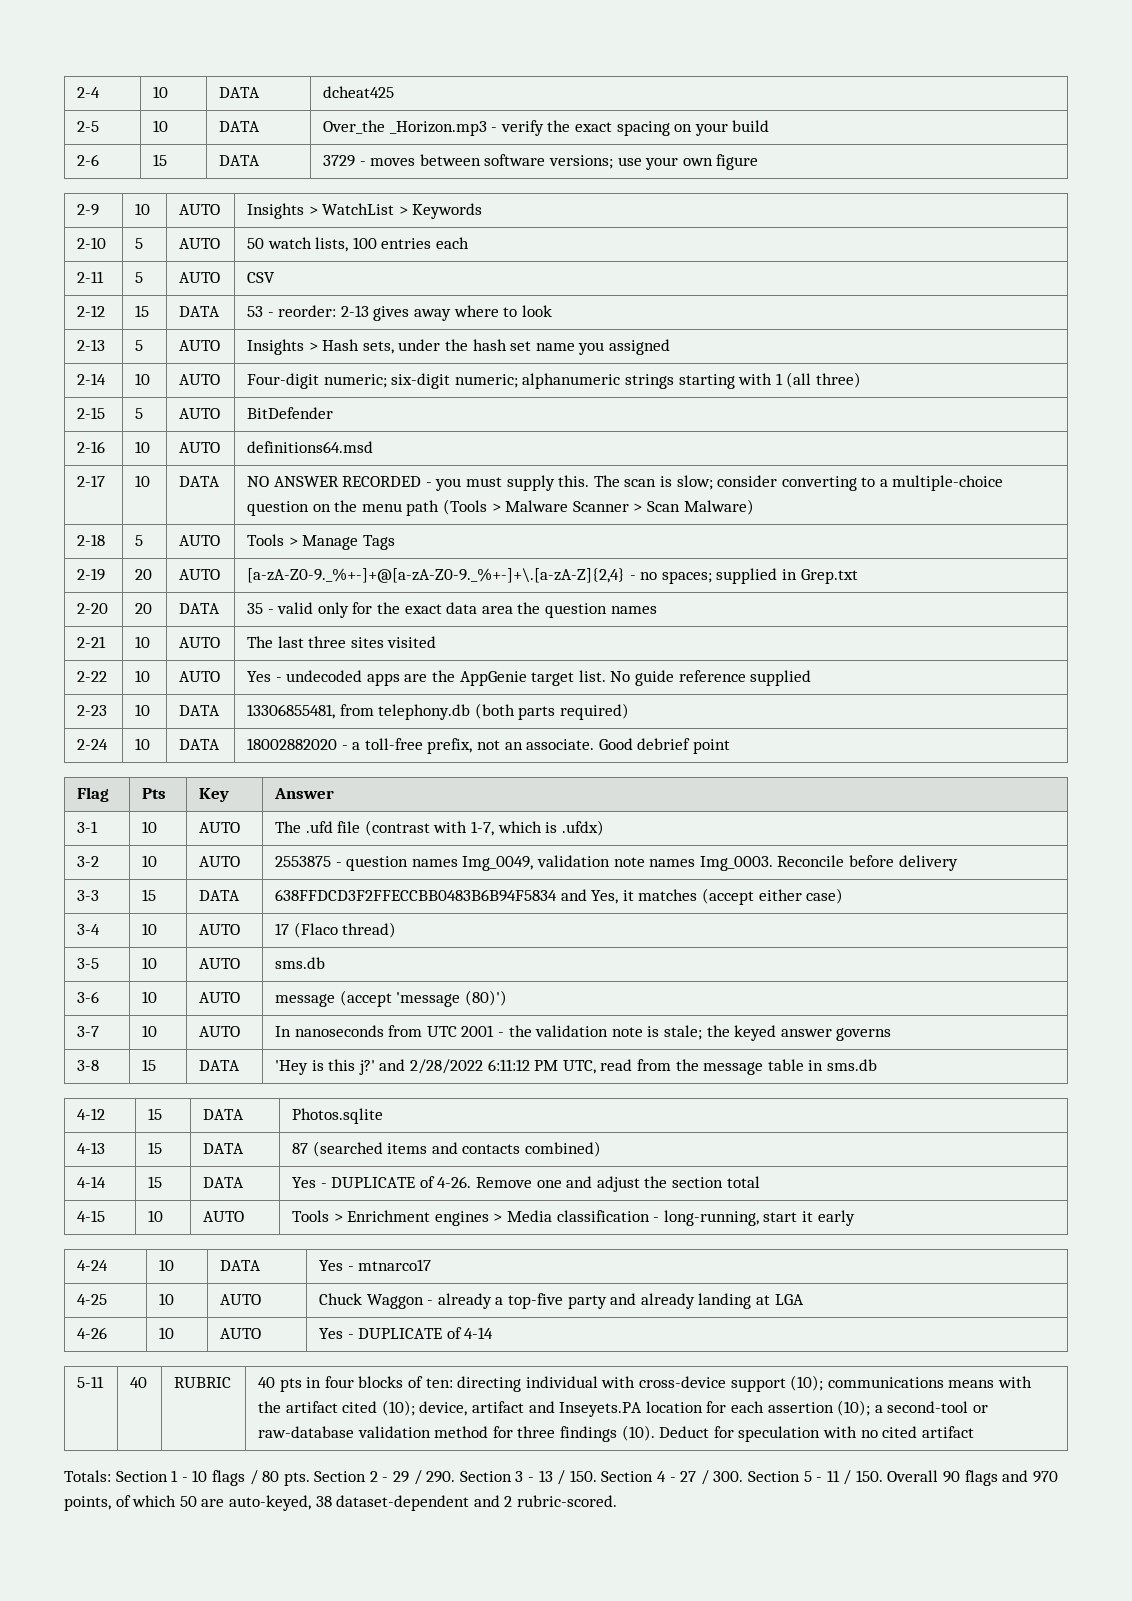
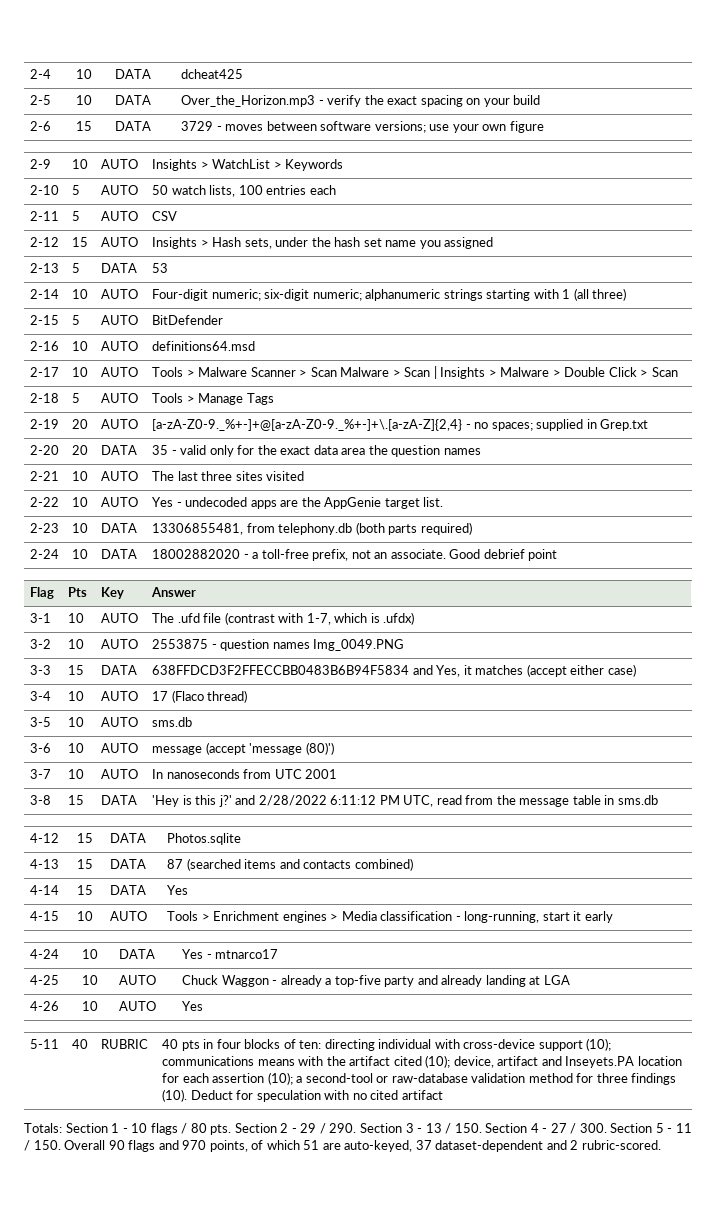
- 2-5 | 10 | DATA | Over_the _Horizon.mp3 - verify the exact spacing on your build
+ 2-5 | 10 | DATA | Over_the_Horizon.mp3 - verify the exact spacing on your build
- 2-12 | 15 | DATA | 53 - reorder: 2-13 gives away where to look
- 2-13 | 5 | AUTO | Insights > Hash sets, under the hash set name you assigned
+ 2-12 | 15 | AUTO | Insights > Hash sets, under the hash set name you assigned
+ 2-13 | 5 | DATA | 53
- 2-17 | 10 | DATA | NO ANSWER RECORDED - you must supply this. The scan is slow; consider converting to a multiple-choice question on the menu path (Tools > Malware Scanner > Scan Malware)
+ 2-17 | 10 | AUTO | Tools > Malware Scanner > Scan Malware > Scan | Insights > Malware > Double Click > Scan
- 2-22 | 10 | AUTO | Yes - undecoded apps are the AppGenie target list. No guide reference supplied
+ 2-22 | 10 | AUTO | Yes - undecoded apps are the AppGenie target list.
- 3-2 | 10 | AUTO | 2553875 - question names Img_0049, validation note names Img_0003. Reconcile before delivery
+ 3-2 | 10 | AUTO | 2553875 - question names Img_0049.PNG
- 3-7 | 10 | AUTO | In nanoseconds from UTC 2001 - the validation note is stale; the keyed answer governs
+ 3-7 | 10 | AUTO | In nanoseconds from UTC 2001
- 4-14 | 15 | DATA | Yes - DUPLICATE of 4-26. Remove one and adjust the section total
+ 4-14 | 15 | DATA | Yes
- 4-26 | 10 | AUTO | Yes - DUPLICATE of 4-14
+ 4-26 | 10 | AUTO | Yes
- Section 2 - 29 / 290. Section 3 - 13 / 150. Section 4 - 27 / 300. Section 5 - 11 / 150. Overall 90 flags and 970 points, of which 50 are auto-keyed, 38 dataset-dependent and 2 rubric-scored.
+ Section 2 - 29 / 290. Section 3 - 13 / 150. Section 4 - 27 / 300. Section 5 - 11 / 150. Overall 90 flags and 970 points, of which 51 are auto-keyed, 37 dataset-dependent and 2 rubric-scored.

